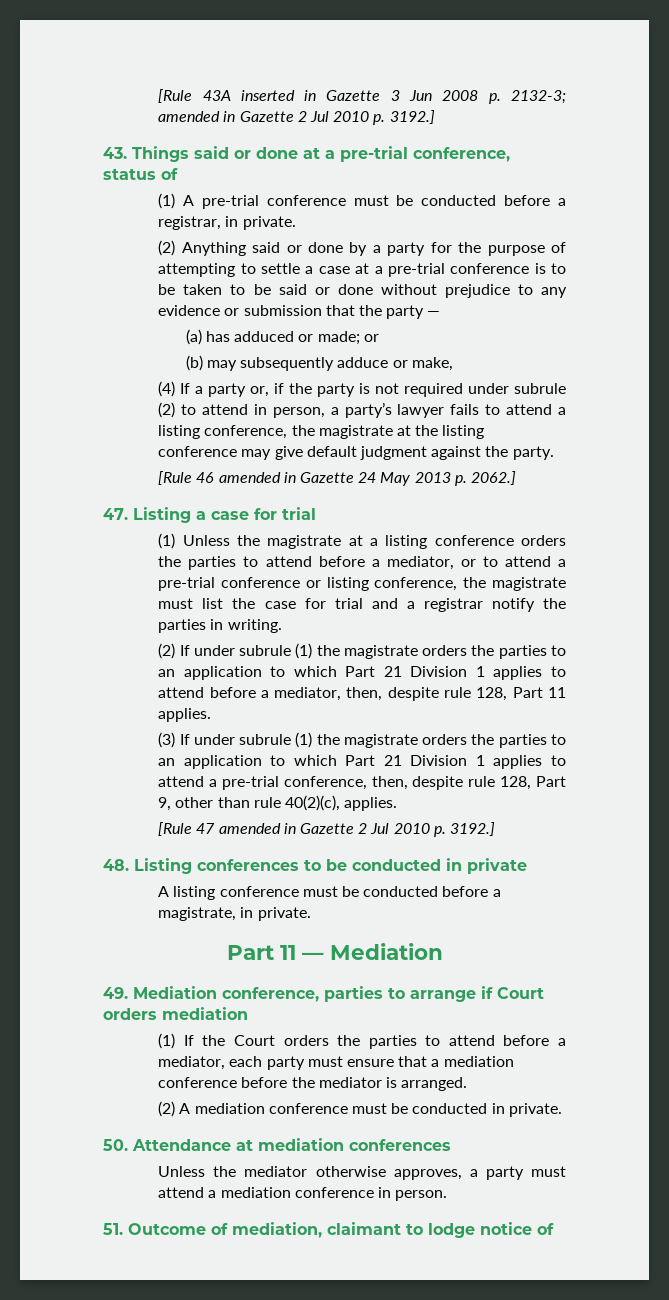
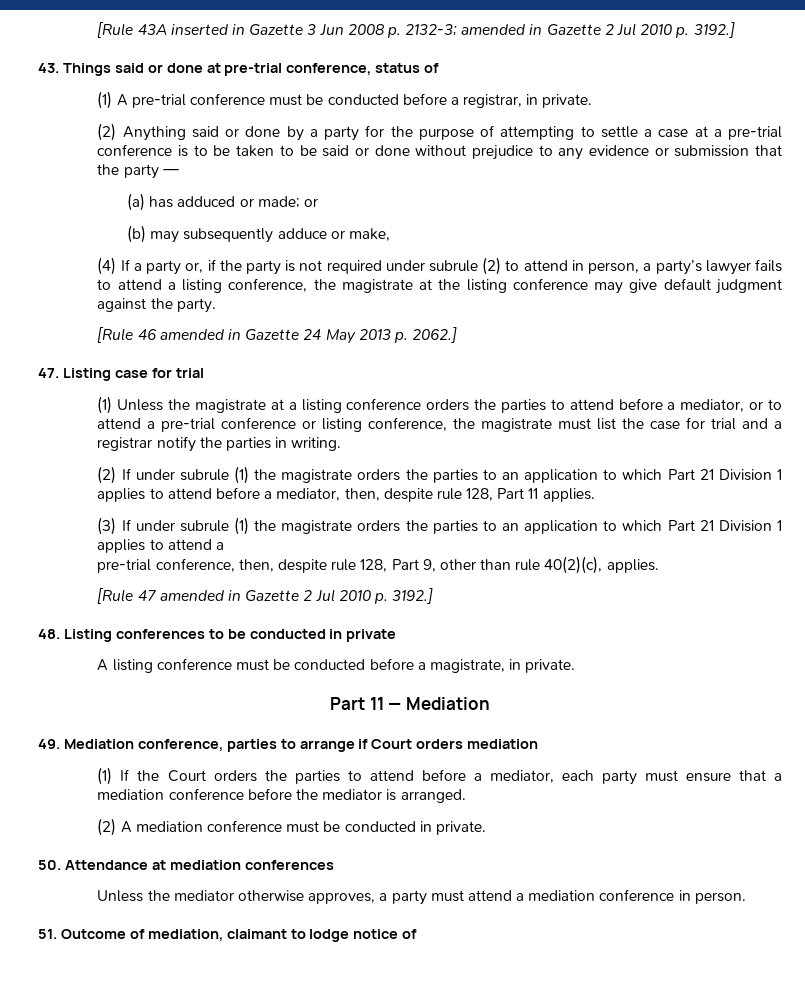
- 43. Things said or done at a pre-trial conference, status of
+ 43. Things said or done at pre-trial conference, status of
- 47. Listing a case for trial
+ 47. Listing case for trial
- (3) If under subrule (1) the magistrate orders the parties to an application to which Part 21 Division 1 applies to attend a pre-trial conference, then, despite rule 128, Part 9, other than rule 40(2)(c), applies.
+ (3) If under subrule (1) the magistrate orders the parties to an application to which Part 21 Division 1 applies to attend a
+ pre-trial conference, then, despite rule 128, Part 9, other than rule 40(2)(c), applies.

